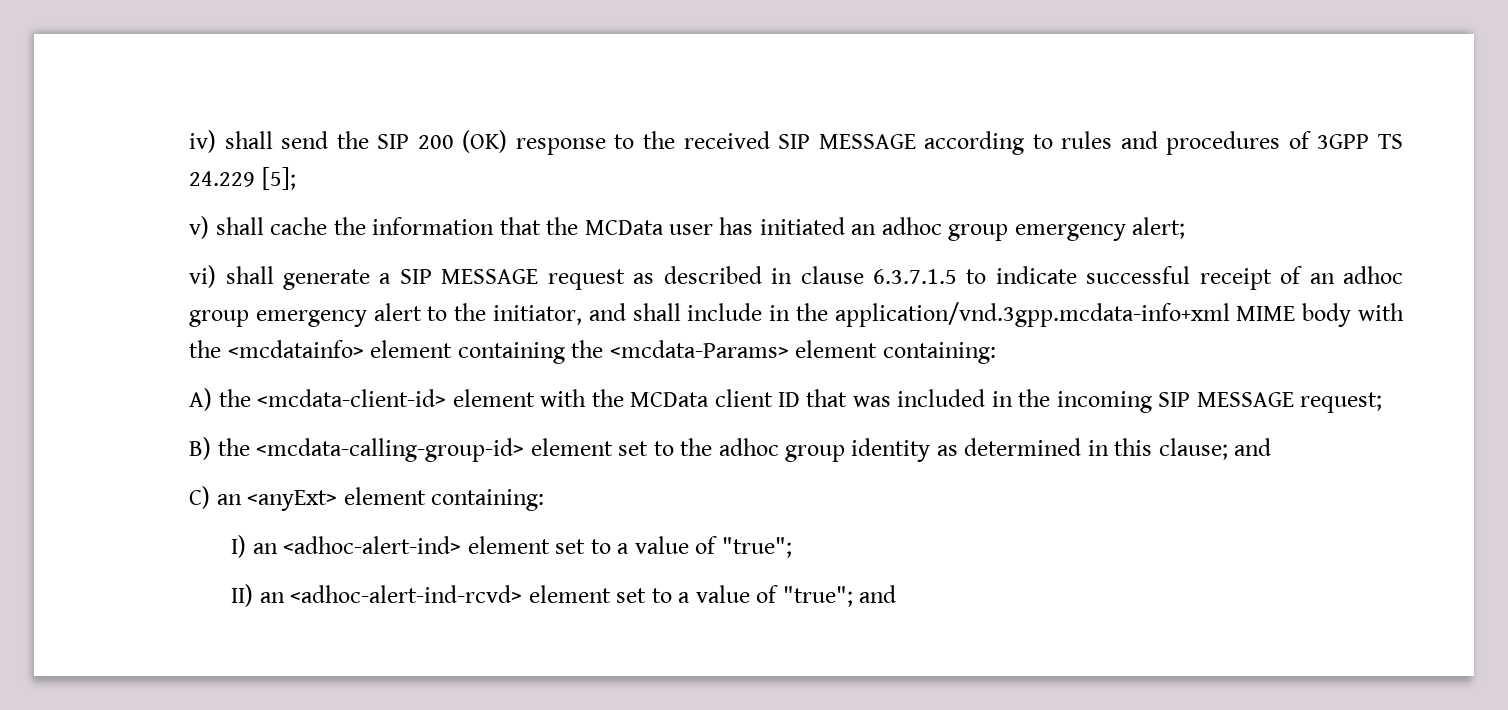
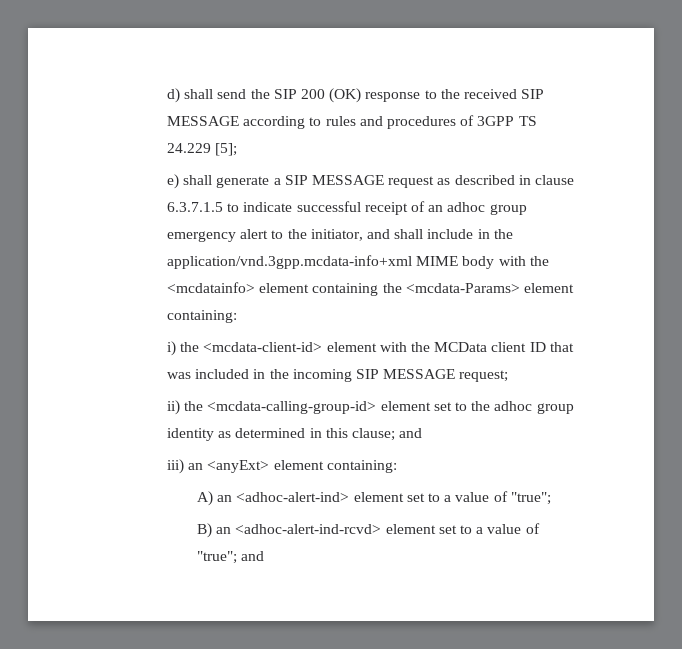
- iv) shall send the SIP 200 (OK) response to the received SIP MESSAGE according to rules and procedures of 3GPP TS 24.229 [5];
+ d) shall send the SIP 200 (OK) response to the received SIP MESSAGE according to rules and procedures of 3GPP TS 24.229 [5];
- v) shall cache the information that the MCData user has initiated an adhoc group emergency alert;
- vi) shall generate a SIP MESSAGE request as described in clause 6.3.7.1.5 to indicate successful receipt of an adhoc group emergency alert to the initiator, and shall include in the application/vnd.3gpp.mcdata-info+xml MIME body with the <mcdatainfo> element containing the <mcdata-Params> element containing:
+ e) shall generate a SIP MESSAGE request as described in clause 6.3.7.1.5 to indicate successful receipt of an adhoc group emergency alert to the initiator, and shall include in the application/vnd.3gpp.mcdata-info+xml MIME body with the <mcdatainfo> element containing the <mcdata-Params> element containing:
- A) the <mcdata-client-id> element with the MCData client ID that was included in the incoming SIP MESSAGE request;
+ i) the <mcdata-client-id> element with the MCData client ID that was included in the incoming SIP MESSAGE request;
- B) the <mcdata-calling-group-id> element set to the adhoc group identity as determined in this clause; and
+ ii) the <mcdata-calling-group-id> element set to the adhoc group identity as determined in this clause; and
- C) an <anyExt> element containing:
+ iii) an <anyExt> element containing:
- I) an <adhoc-alert-ind> element set to a value of "true";
+ A) an <adhoc-alert-ind> element set to a value of "true";
- II) an <adhoc-alert-ind-rcvd> element set to a value of "true"; and
+ B) an <adhoc-alert-ind-rcvd> element set to a value of "true"; and

